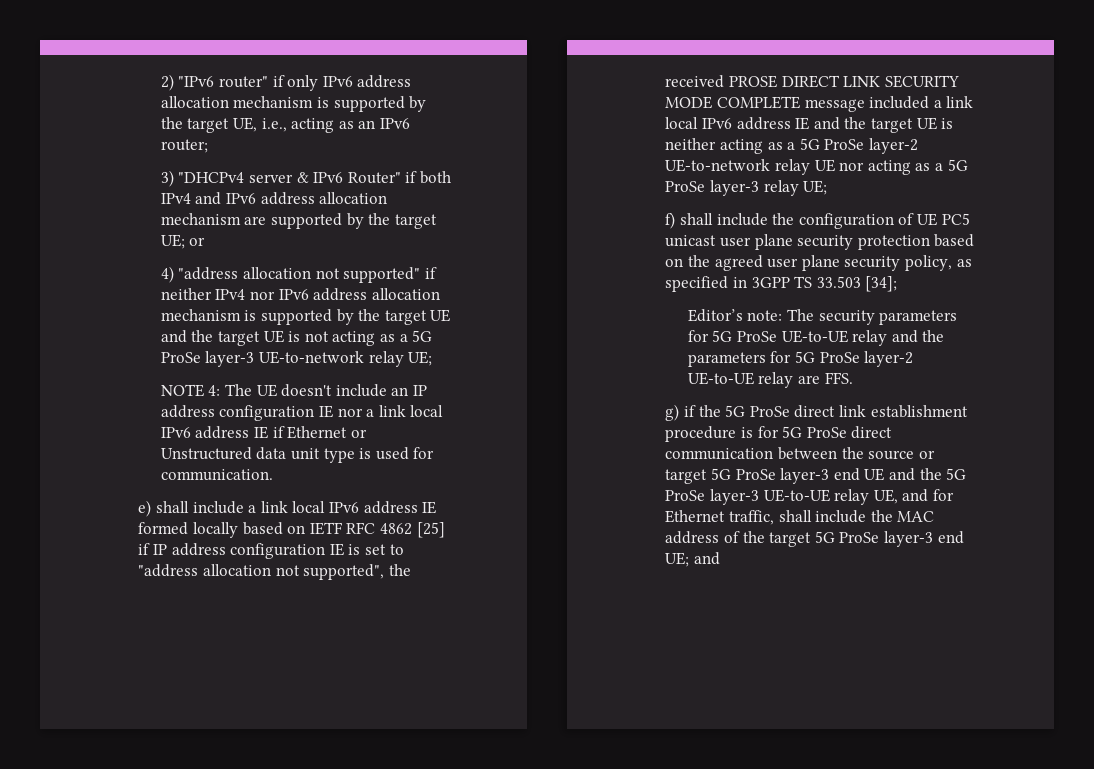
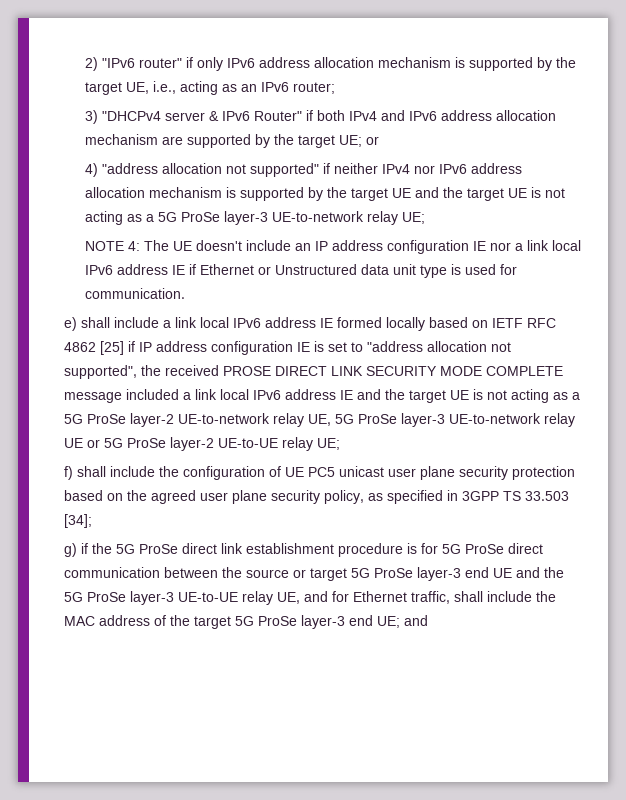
- e) shall include a link local IPv6 address IE formed locally based on IETF RFC 4862 [25] if IP address configuration IE is set to "address allocation not supported", the received PROSE DIRECT LINK SECURITY MODE COMPLETE message included a link local IPv6 address IE and the target UE is neither acting as a 5G ProSe layer-2 UE-to-network relay UE nor acting as a 5G ProSe layer-3 relay UE;
+ e) shall include a link local IPv6 address IE formed locally based on IETF RFC 4862 [25] if IP address configuration IE is set to "address allocation not supported", the received PROSE DIRECT LINK SECURITY MODE COMPLETE message included a link local IPv6 address IE and the target UE is not acting as a 5G ProSe layer-2 UE-to-network relay UE, 5G ProSe layer-3 UE-to-network relay UE or 5G ProSe layer-2 UE-to-UE relay UE;
- Editor’s note: The security parameters for 5G ProSe UE-to-UE relay and the parameters for 5G ProSe layer-2 UE-to-UE relay are FFS.

